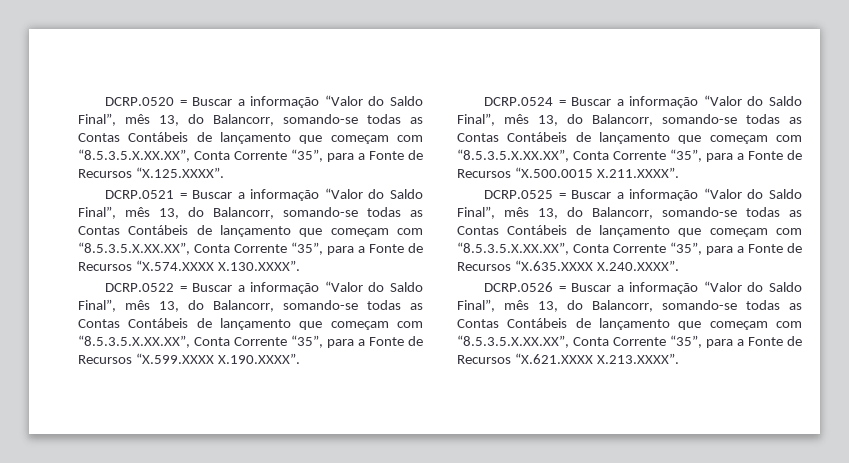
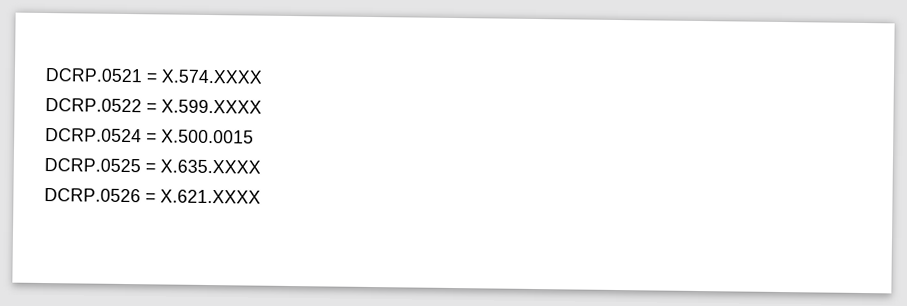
- DCRP.0520 = Buscar a informação “Valor do Saldo Final”, mês 13, do Balancorr, somando-se todas as Contas Contábeis de lançamento que começam com “8.5.3.5.X.XX.XX”, Conta Corrente “35”, para a Fonte de Recursos “X.125.XXXX”.
- DCRP.0521 = Buscar a informação “Valor do Saldo Final”, mês 13, do Balancorr, somando-se todas as Contas Contábeis de lançamento que começam com “8.5.3.5.X.XX.XX”, Conta Corrente “35”, para a Fonte de Recursos “X.574.XXXX X.130.XXXX”.
- DCRP.0522 = Buscar a informação “Valor do Saldo Final”, mês 13, do Balancorr, somando-se todas as Contas Contábeis de lançamento que começam com “8.5.3.5.X.XX.XX”, Conta Corrente “35”, para a Fonte de Recursos “X.599.XXXX X.190.XXXX”.
- DCRP.0524 = Buscar a informação “Valor do Saldo Final”, mês 13, do Balancorr, somando-se todas as Contas Contábeis de lançamento que começam com “8.5.3.5.X.XX.XX”, Conta Corrente “35”, para a Fonte de Recursos “X.500.0015 X.211.XXXX”.
- DCRP.0525 = Buscar a informação “Valor do Saldo Final”, mês 13, do Balancorr, somando-se todas as Contas Contábeis de lançamento que começam com “8.5.3.5.X.XX.XX”, Conta Corrente “35”, para a Fonte de Recursos “X.635.XXXX X.240.XXXX”.
- DCRP.0526 = Buscar a informação “Valor do Saldo Final”, mês 13, do Balancorr, somando-se todas as Contas Contábeis de lançamento que começam com “8.5.3.5.X.XX.XX”, Conta Corrente “35”, para a Fonte de Recursos “X.621.XXXX X.213.XXXX”.
+ DCRP.0521 = X.574.XXXX
+ DCRP.0522 = X.599.XXXX
+ DCRP.0524 = X.500.0015
+ DCRP.0525 = X.635.XXXX
+ DCRP.0526 = X.621.XXXX

